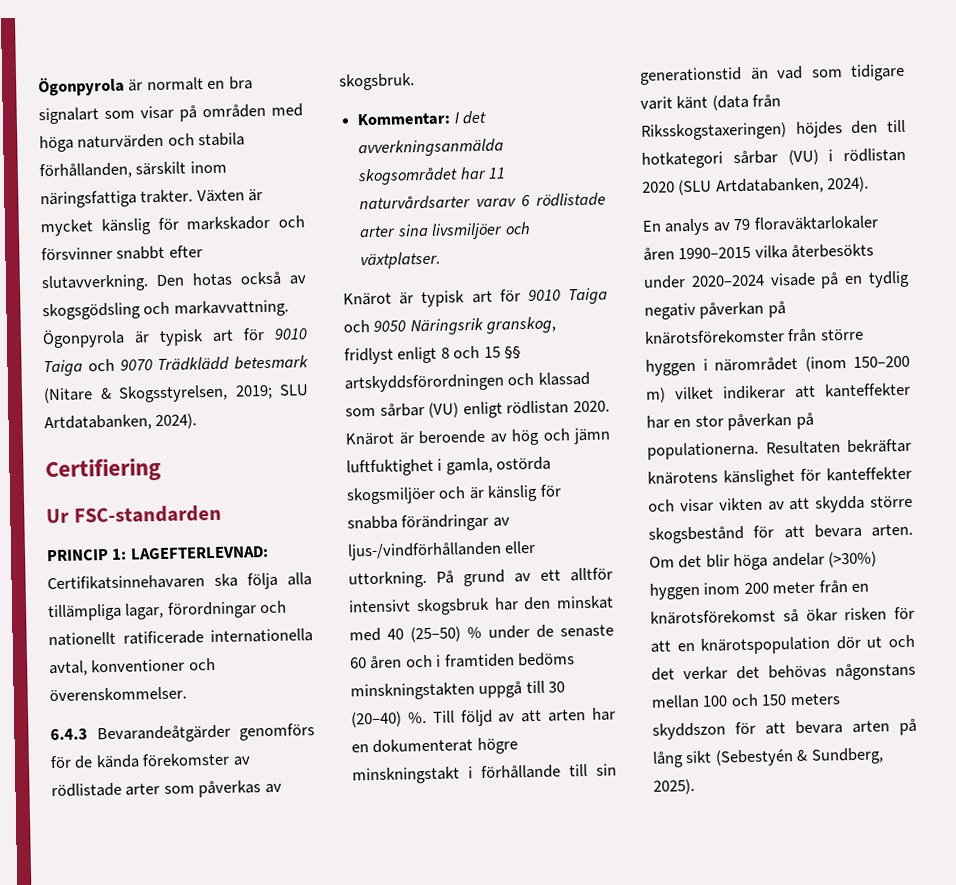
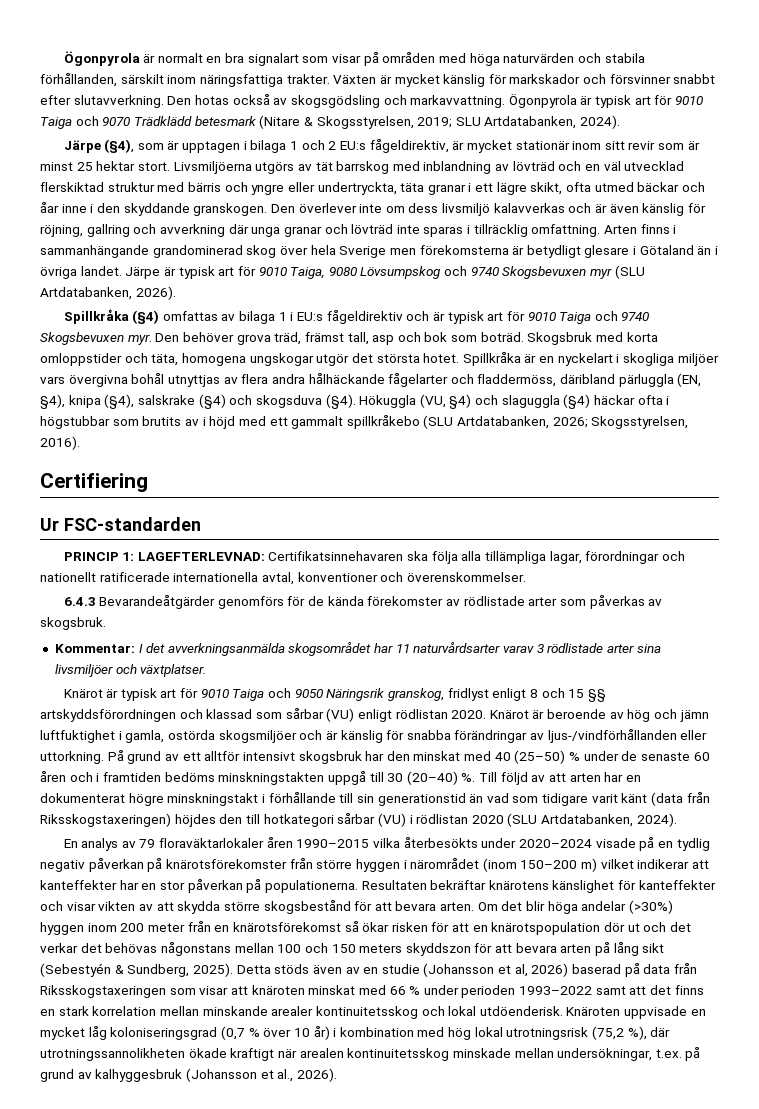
+ Järpe (§4), som är upptagen i bilaga 1 och 2 EU:s fågeldirektiv, är mycket stationär inom sitt revir som är minst 25 hektar stort. Livsmiljöerna utgörs av tät barrskog med inblandning av lövträd och en väl utvecklad flerskiktad struktur med bärris och yngre eller undertryckta, täta granar i ett lägre skikt, ofta utmed bäckar och åar inne i den skyddande granskogen. Den överlever inte om dess livsmiljö kalavverkas och är även känslig för röjning, gallring och avverkning där unga granar och lövträd inte sparas i tillräcklig omfattning. Arten finns i sammanhängande grandominerad skog över hela Sverige men förekomsterna är betydligt glesare i Götaland än i övriga landet. Järpe är typisk art för 9010 Taiga, 9080 Lövsumpskog och 9740 Skogsbevuxen myr (SLU Artdatabanken, 2026).
+ Spillkråka (§4) omfattas av bilaga 1 i EU:s fågeldirektiv och är typisk art för 9010 Taiga och 9740 Skogsbevuxen myr. Den behöver grova träd, främst tall, asp och bok som boträd. Skogsbruk med korta omloppstider och täta, homogena ungskogar utgör det största hotet. Spillkråka är en nyckelart i skogliga miljöer vars övergivna bohål utnyttjas av flera andra hålhäckande fågelarter och fladdermöss, däribland pärluggla (EN, §4), knipa (§4), salskrake (§4) och skogsduva (§4). Hökuggla (VU, §4) och slaguggla (§4) häckar ofta i högstubbar som brutits av i höjd med ett gammalt spillkråkebo (SLU Artdatabanken, 2026; Skogsstyrelsen, 2016).
- Kommentar: I det avverkningsanmälda skogsområdet har 11 naturvårdsarter varav 6 rödlistade arter sina livsmiljöer och växtplatser.
+ Kommentar: I det avverkningsanmälda skogsområdet har 11 naturvårdsarter varav 3 rödlistade arter sina livsmiljöer och växtplatser.
+ Detta stöds även av en studie (Johansson et al, 2026) baserad på data från Riksskogstaxeringen som visar att knäroten minskat med 66 % under perioden 1993–2022 samt att det finns en stark korrelation mellan minskande arealer kontinuitetsskog och lokal utdöenderisk. Knäroten uppvisade en mycket låg koloniseringsgrad (0,7 % över 10 år) i kombination med hög lokal utrotningsrisk (75,2 %), där utrotningssannolikheten ökade kraftigt när arealen kontinuitetsskog minskade mellan undersökningar, t.ex. på grund av kalhyggesbruk (Johansson et al., 2026).

